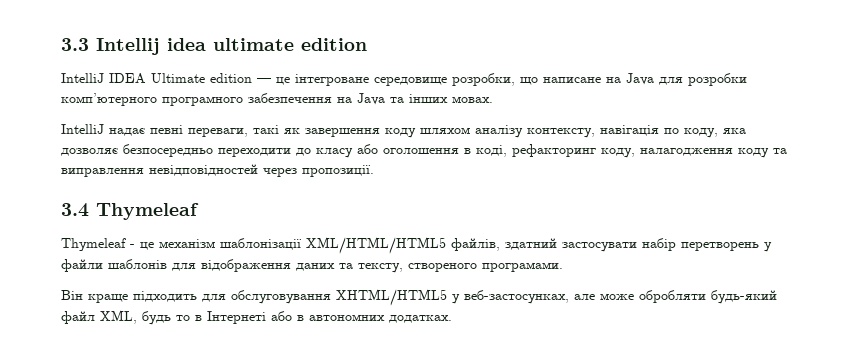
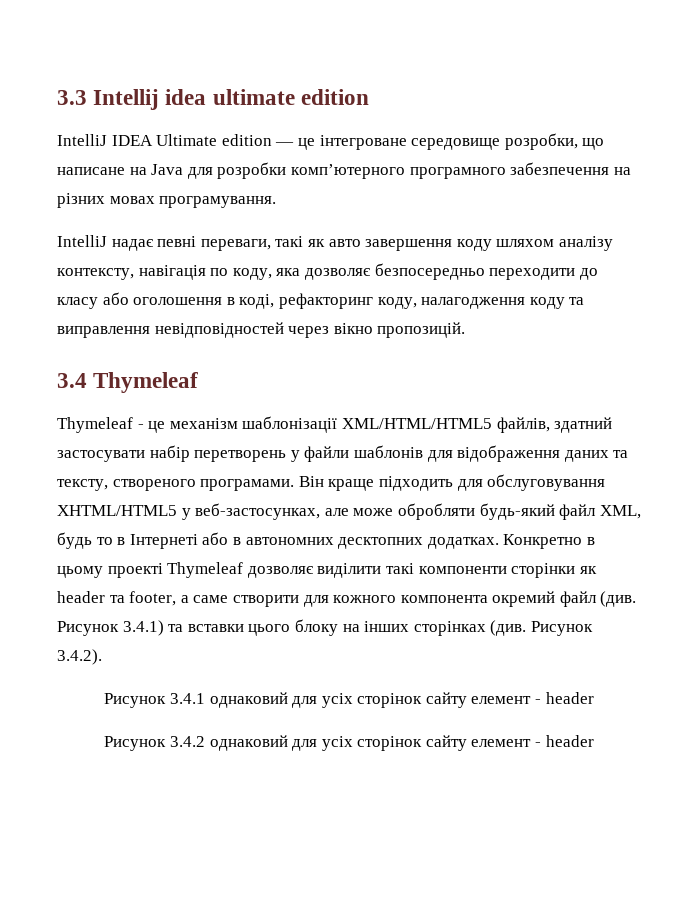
- IntelliJ IDEA Ultimate edition — це інтегроване середовище розробки, що написане на Java для розробки комп’ютерного програмного забезпечення на Java та інших мовах.
+ IntelliJ IDEA Ultimate edition — це інтегроване середовище розробки, що написане на Java для розробки комп’ютерного програмного забезпечення на різних мовах програмування.
- IntelliJ надає певні переваги, такі як завершення коду шляхом аналізу контексту, навігація по коду, яка дозволяє безпосередньо переходити до класу або оголошення в коді, рефакторинг коду, налагодження коду та виправлення невідповідностей через пропозиції.
+ IntelliJ надає певні переваги, такі як авто завершення коду шляхом аналізу контексту, навігація по коду, яка дозволяє безпосередньо переходити до класу або оголошення в коді, рефакторинг коду, налагодження коду та виправлення невідповідностей через вікно пропозицій.
- Thymeleaf - це механізм шаблонізації XML/HTML/HTML5 файлів, здатний застосувати набір перетворень у файли шаблонів для відображення даних та тексту, створеного програмами.
- Він краще підходить для обслуговування XHTML/HTML5 у веб-застосунках, але може обробляти будь-який файл XML, будь то в Інтернеті або в автономних додатках.
+ Thymeleaf - це механізм шаблонізації XML/HTML/HTML5 файлів, здатний застосувати набір перетворень у файли шаблонів для відображення даних та тексту, створеного програмами. Він краще підходить для обслуговування XHTML/HTML5 у веб-застосунках, але може обробляти будь-який файл XML, будь то в Інтернеті або в автономних десктопних додатках. Конкретно в цьому проекті Thymeleaf дозволяє виділити такі компоненти сторінки як header та footer, а саме створити для кожного компонента окремий файл (див. Рисунок 3.4.1) та вставки цього блоку на інших сторінках (див. Рисунок 3.4.2).
+ Рисунок 3.4.1 однаковий для усіх сторінок сайту елемент - header
+ Рисунок 3.4.2 однаковий для усіх сторінок сайту елемент - header

